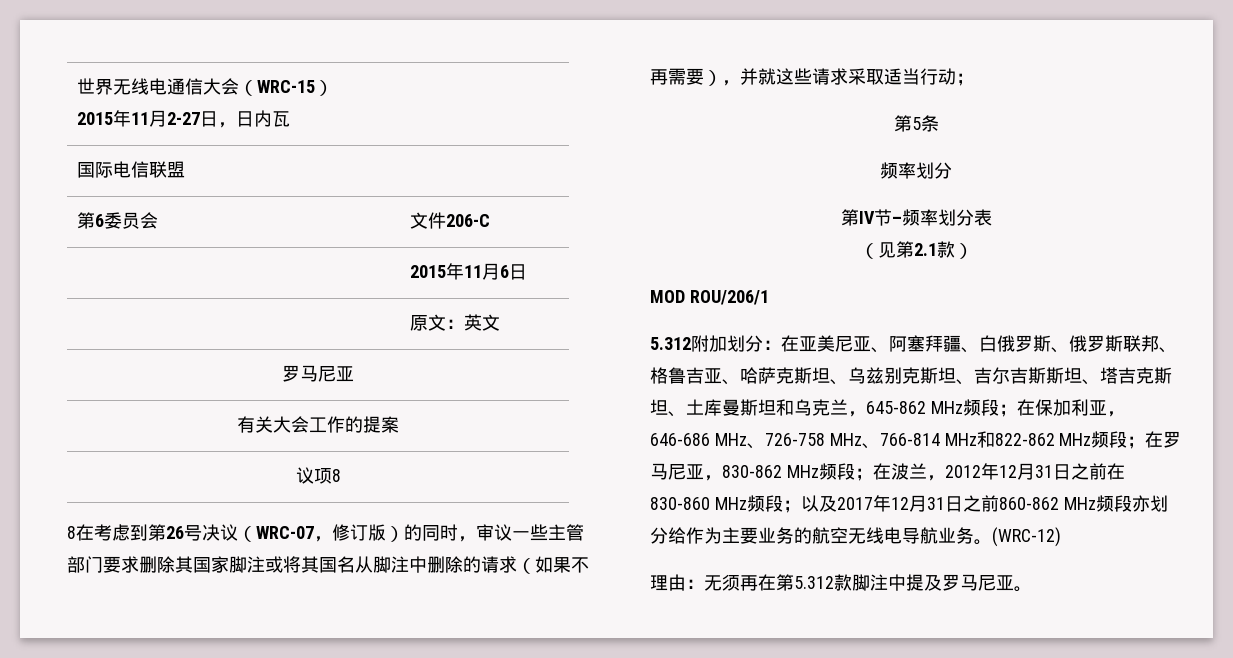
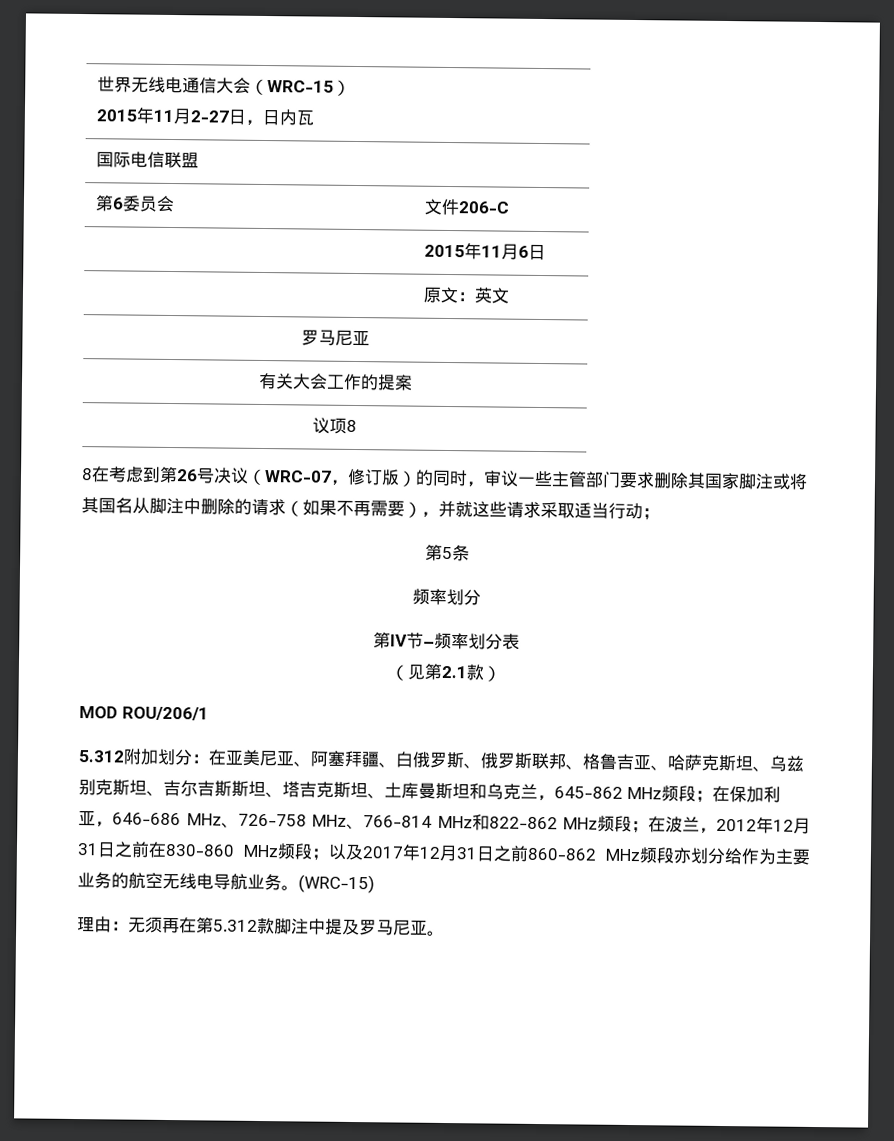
- 在罗马尼亚，830-862 MHz频段；在波兰，2012年12月31日之前在830-860 MHz频段；
+ 在波兰，2012年12月31日之前在830-860 MHz频段；
- (WRC-12)
+ (WRC-15)

